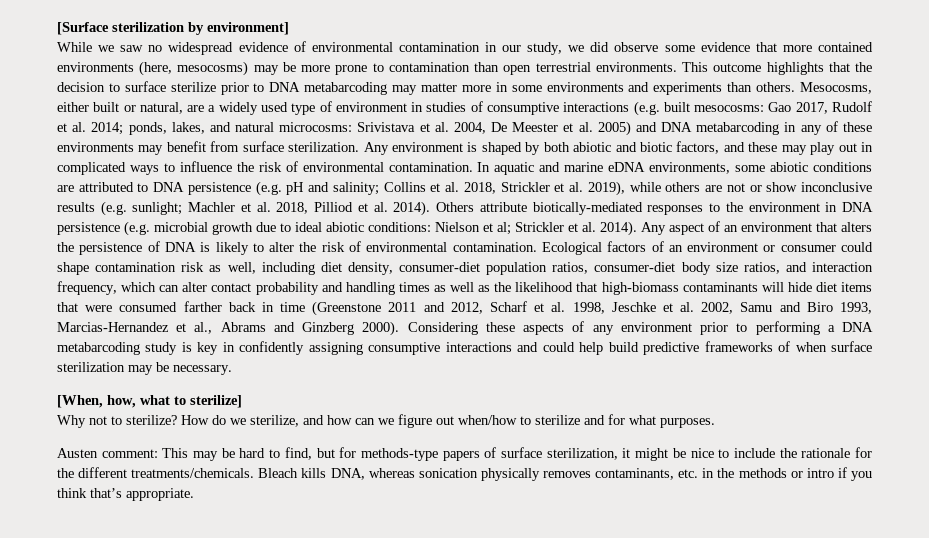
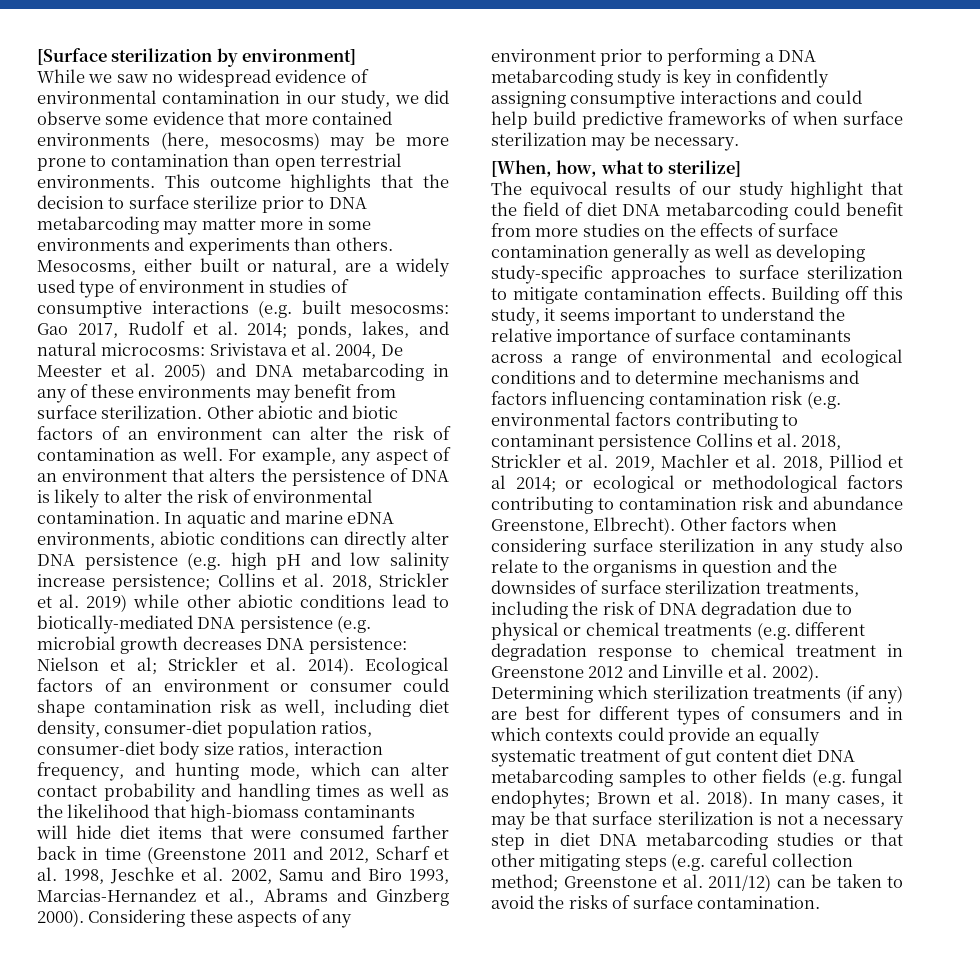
- Any environment is shaped by both abiotic and biotic factors, and these may play out in complicated ways to influence the risk of environmental contamination. In aquatic and marine eDNA environments, some abiotic conditions are attributed to DNA persistence (e.g. pH and salinity; Collins et al. 2018, Strickler et al. 2019), while others are not or show inconclusive results (e.g. sunlight; Machler et al. 2018, Pilliod et al. 2014). Others attribute biotically-mediated responses to the environment in DNA persistence (e.g. microbial growth due to ideal abiotic conditions: Nielson et al; Strickler et al. 2014). Any aspect of an environment that alters the persistence of DNA is likely to alter the risk of environmental contamination.
+ Other abiotic and biotic factors of an environment can alter the risk of contamination as well. For example, any aspect of an environment that alters the persistence of DNA is likely to alter the risk of environmental contamination.
+ In aquatic and marine eDNA environments, abiotic conditions can directly alter DNA persistence (e.g. high pH and low salinity increase persistence; Collins et al. 2018, Strickler et al. 2019) while other abiotic conditions lead to biotically-mediated DNA persistence (e.g. microbial growth decreases DNA persistence: Nielson et al; Strickler et al. 2014).
- Ecological factors of an environment or consumer could shape contamination risk as well, including diet density, consumer-diet population ratios, consumer-diet body size ratios, and interaction frequency, which can alter contact probability and handling times as well as the likelihood that high-biomass contaminants will hide diet items that were consumed farther back in time (Greenstone 2011 and 2012, Scharf et al. 1998, Jeschke et al. 2002, Samu and Biro 1993, Marcias-Hernandez et al., Abrams and Ginzberg 2000).
+ Ecological factors of an environment or consumer could shape contamination risk as well, including diet density, consumer-diet population ratios, consumer-diet body size ratios, interaction frequency, and hunting mode, which can alter contact probability and handling times as well as the likelihood that high-biomass contaminants will hide diet items that were consumed farther back in time (Greenstone 2011 and 2012, Scharf et al. 1998, Jeschke et al. 2002, Samu and Biro 1993, Marcias-Hernandez et al., Abrams and Ginzberg 2000).
- Why not to sterilize? How do we sterilize, and how can we figure out when/how to sterilize and for what purposes.
- Austen comment: This may be hard to find, but for methods-type papers of surface sterilization, it might be nice to include the rationale for the different treatments/chemicals. Bleach kills DNA, whereas sonication physically removes contaminants, etc. in the methods or intro if you think that’s appropriate.
+ The equivocal results of our study highlight that the field of diet DNA metabarcoding could benefit from more studies on the effects of surface contamination generally as well as developing study-specific approaches to surface sterilization to mitigate contamination effects. Building off this study, it seems important to understand the relative importance of surface contaminants across a range of environmental and ecological conditions and to determine mechanisms and factors influencing contamination risk (e.g. environmental factors contributing to contaminant persistence Collins et al. 2018, Strickler et al. 2019, Machler et al. 2018, Pilliod et al 2014; or ecological or methodological factors contributing to contamination risk and abundance Greenstone, Elbrecht). Other factors when considering surface sterilization in any study also relate to the organisms in question and the downsides of surface sterilization treatments, including the risk of DNA degradation due to physical or chemical treatments (e.g. different degradation response to chemical treatment in Greenstone 2012 and Linville et al. 2002). Determining which sterilization treatments (if any) are best for different types of consumers and in which contexts could provide an equally systematic treatment of gut content diet DNA metabarcoding samples to other fields (e.g. fungal endophytes; Brown et al. 2018). In many cases, it may be that surface sterilization is not a necessary step in diet DNA metabarcoding studies or that other mitigating steps (e.g. careful collection method; Greenstone et al. 2011/12) can be taken to avoid the risks of surface contamination.

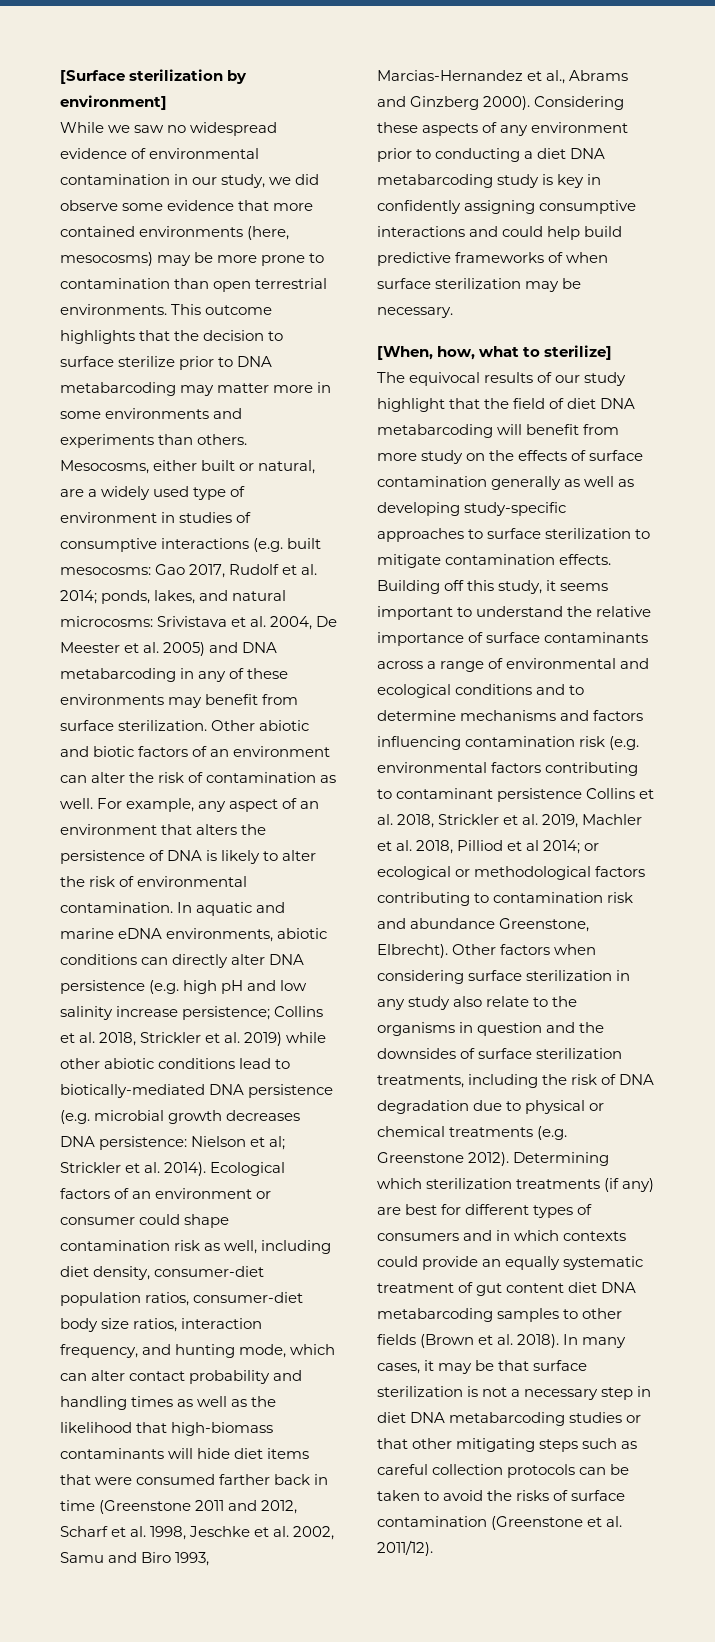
- Considering these aspects of any environment prior to performing a DNA metabarcoding study is key in confidently assigning consumptive interactions and could help build predictive frameworks of when surface sterilization may be necessary.
+ Considering these aspects of any environment prior to conducting a diet DNA metabarcoding study is key in confidently assigning consumptive interactions and could help build predictive frameworks of when surface sterilization may be necessary.
- The equivocal results of our study highlight that the field of diet DNA metabarcoding could benefit from more studies on the effects of surface contamination generally as well as developing study-specific approaches to surface sterilization to mitigate contamination effects.
+ The equivocal results of our study highlight that the field of diet DNA metabarcoding will benefit from more study on the effects of surface contamination generally as well as developing study-specific approaches to surface sterilization to mitigate contamination effects.
- Other factors when considering surface sterilization in any study also relate to the organisms in question and the downsides of surface sterilization treatments, including the risk of DNA degradation due to physical or chemical treatments (e.g. different degradation response to chemical treatment in Greenstone 2012 and Linville et al. 2002).
+ Other factors when considering surface sterilization in any study also relate to the organisms in question and the downsides of surface sterilization treatments, including the risk of DNA degradation due to physical or chemical treatments (e.g. Greenstone 2012).
- Determining which sterilization treatments (if any) are best for different types of consumers and in which contexts could provide an equally systematic treatment of gut content diet DNA metabarcoding samples to other fields (e.g. fungal endophytes; Brown et al. 2018).
+ Determining which sterilization treatments (if any) are best for different types of consumers and in which contexts could provide an equally systematic treatment of gut content diet DNA metabarcoding samples to other fields (Brown et al. 2018).
- In many cases, it may be that surface sterilization is not a necessary step in diet DNA metabarcoding studies or that other mitigating steps (e.g. careful collection method; Greenstone et al. 2011/12) can be taken to avoid the risks of surface contamination.
+ In many cases, it may be that surface sterilization is not a necessary step in diet DNA metabarcoding studies or that other mitigating steps such as careful collection protocols can be taken to avoid the risks of surface contamination (Greenstone et al. 2011/12).

